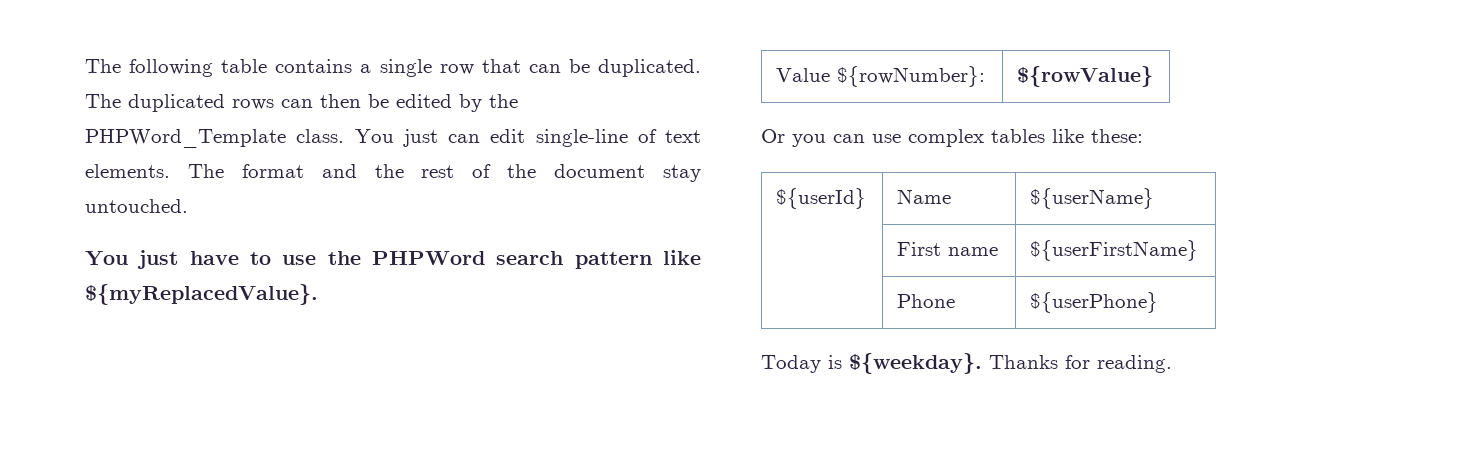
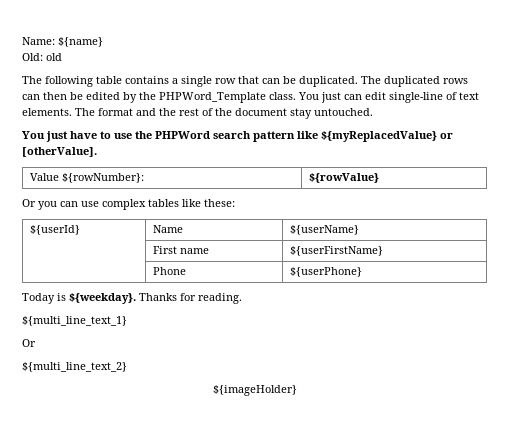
+ Name: ${name}
+ Old: old
- You just have to use the PHPWord search pattern like ${myReplacedValue}.
+ You just have to use the PHPWord search pattern like ${myReplacedValue} or [otherValue].
+ ${multi_line_text_1}
+ Or
+ ${multi_line_text_2}
+ ${imageHolder}

